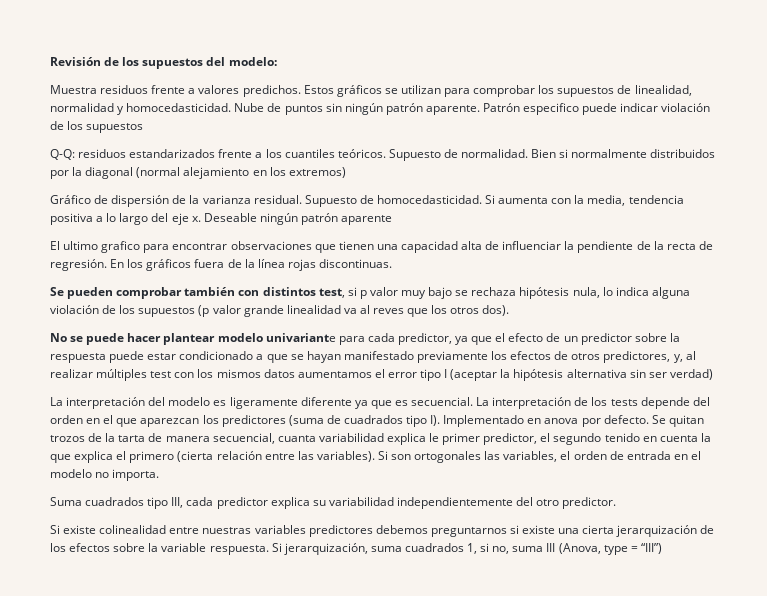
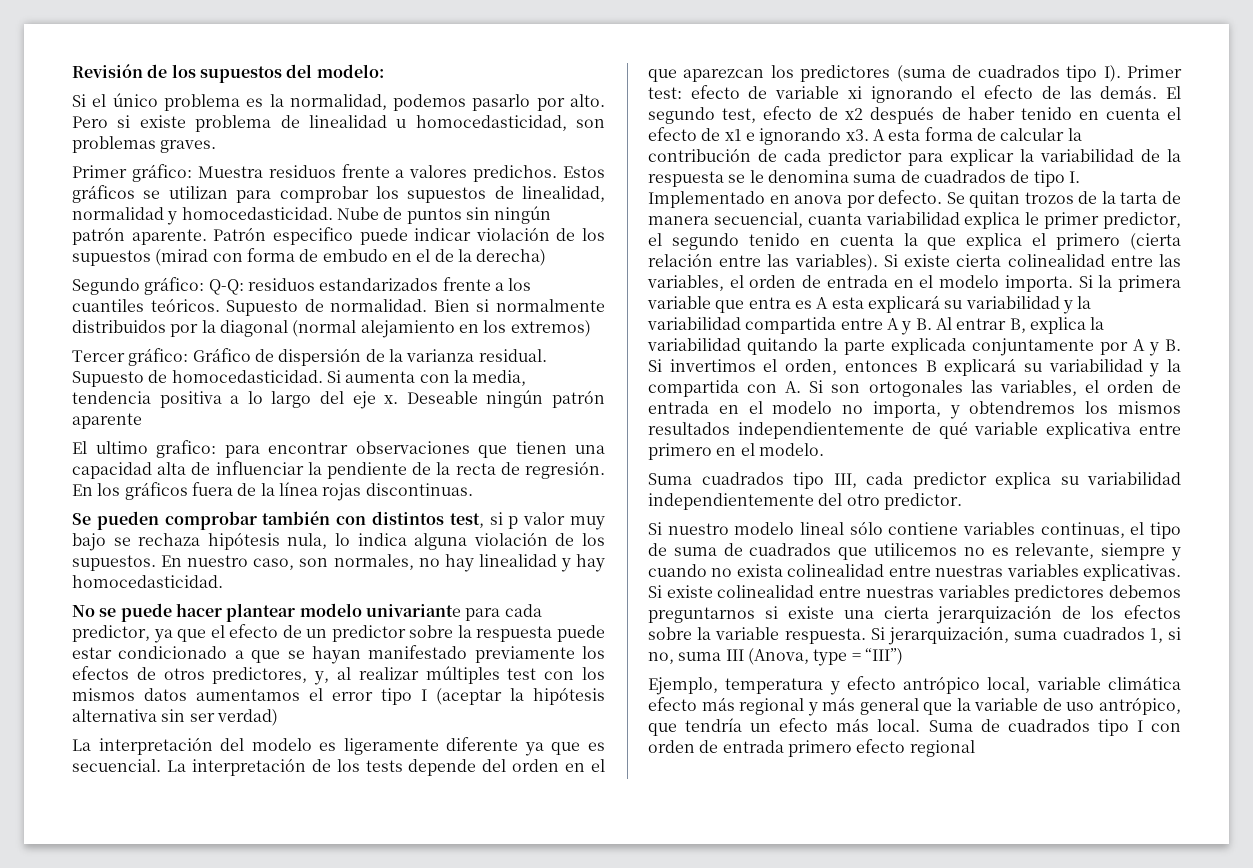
- Muestra residuos frente a valores predichos.
+ Si el único problema es la normalidad, podemos pasarlo por alto. Pero si existe problema de linealidad u homocedasticidad, son problemas graves.
+ Primer gráfico: Muestra residuos frente a valores predichos.
- Patrón especifico puede indicar violación de los supuestos
- Q-Q: residuos estandarizados frente a los cuantiles teóricos.
+ Patrón especifico puede indicar violación de los supuestos (mirad con forma de embudo en el de la derecha)
+ Segundo gráfico: Q-Q: residuos estandarizados frente a los cuantiles teóricos.
- Gráfico de dispersión de la varianza residual.
+ Tercer gráfico: Gráfico de dispersión de la varianza residual.
- El ultimo grafico para encontrar observaciones que tienen una capacidad alta de influenciar la pendiente de la recta de regresión.
+ El ultimo grafico: para encontrar observaciones que tienen una capacidad alta de influenciar la pendiente de la recta de regresión.
- Se pueden comprobar también con distintos test, si p valor muy bajo se rechaza hipótesis nula, lo indica alguna violación de los supuestos (p valor grande linealidad va al reves que los otros dos).
+ Se pueden comprobar también con distintos test, si p valor muy bajo se rechaza hipótesis nula, lo indica alguna violación de los supuestos. En nuestro caso, son normales, no hay linealidad y hay homocedasticidad.
- La interpretación de los tests depende del orden en el que aparezcan los predictores (suma de cuadrados tipo I). Implementado en anova por defecto.
+ La interpretación de los tests depende del orden en el que aparezcan los predictores (suma de cuadrados tipo I). Primer test: efecto de variable xi ignorando el efecto de las demás. El segundo test, efecto de x2 después de haber tenido en cuenta el efecto de x1 e ignorando x3. A esta forma de calcular la contribución de cada predictor para explicar la variabilidad de la respuesta se le denomina suma de cuadrados de tipo I. Implementado en anova por defecto.
- Si son ortogonales las variables, el orden de entrada en el modelo no importa.
+ Si existe cierta colinealidad entre las variables, el orden de entrada en el modelo importa. Si la primera variable que entra es A esta explicará su variabilidad y la variabilidad compartida entre A y B. Al entrar B, explica la variabilidad quitando la parte explicada conjuntamente por A y B. Si invertimos el orden, entonces B explicará su variabilidad y la compartida con A. Si son ortogonales las variables, el orden de entrada en el modelo no importa, y obtendremos los mismos resultados independientemente de qué variable explicativa entre primero en el modelo.
- Si existe colinealidad entre nuestras variables predictores debemos preguntarnos si existe una cierta jerarquización de los efectos sobre la variable respuesta.
+ Si nuestro modelo lineal sólo contiene variables continuas, el tipo de suma de cuadrados que utilicemos no es relevante, siempre y cuando no exista colinealidad entre nuestras variables explicativas. Si existe colinealidad entre nuestras variables predictores debemos preguntarnos si existe una cierta jerarquización de los efectos sobre la variable respuesta.
+ Ejemplo, temperatura y efecto antrópico local, variable climática efecto más regional y más general que la variable de uso antrópico, que tendría un efecto más local. Suma de cuadrados tipo I con orden de entrada primero efecto regional

